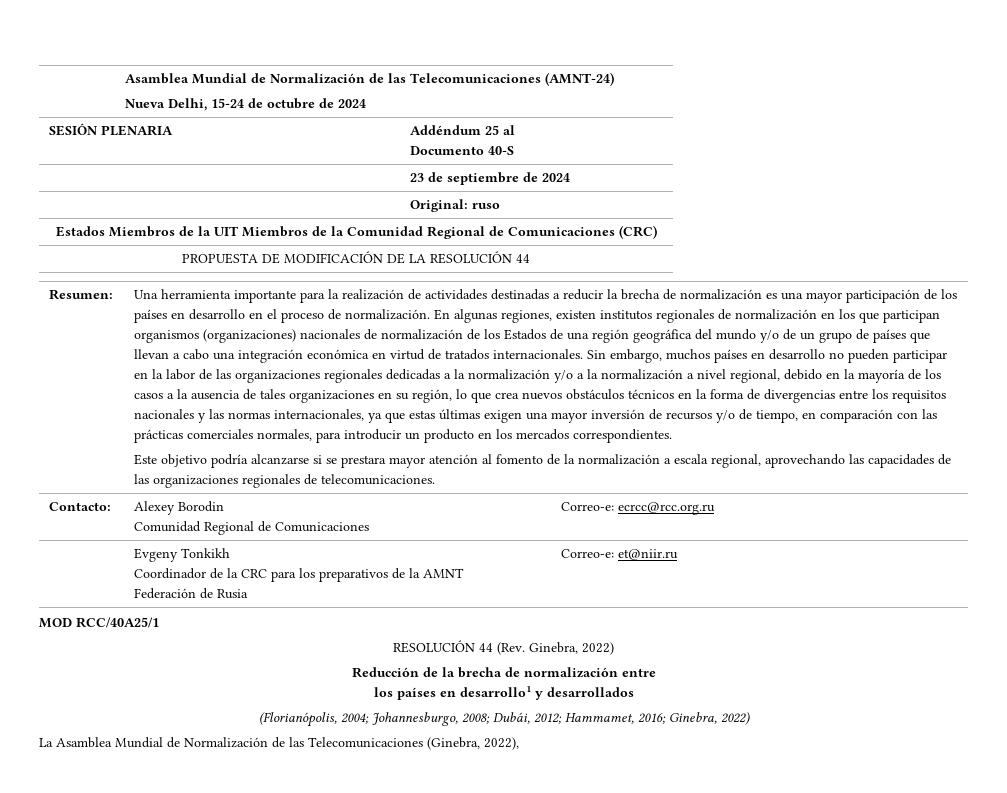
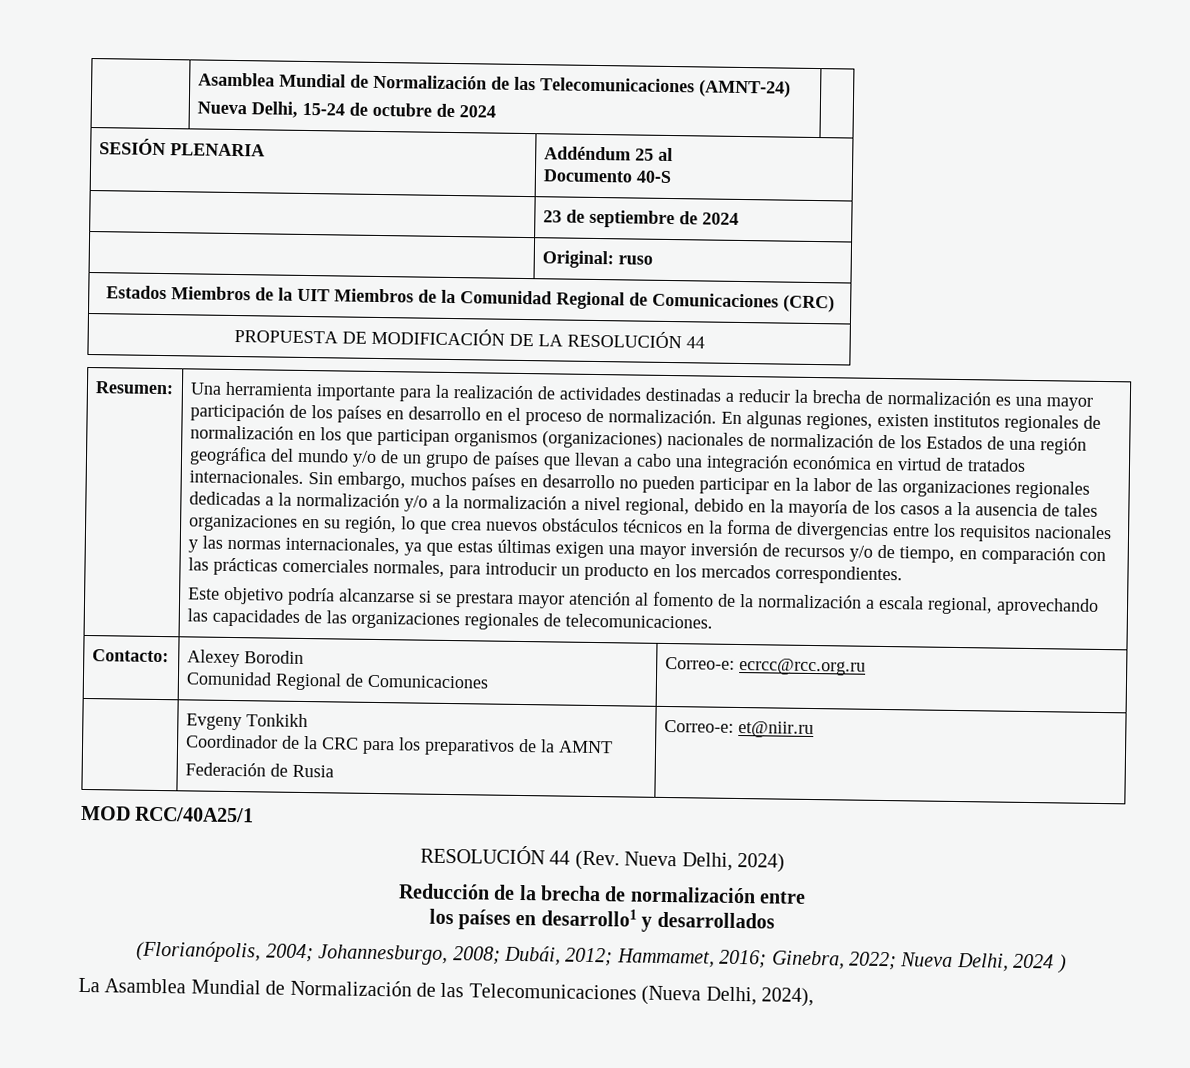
- RESOLUCIÓN 44 (Rev. Ginebra, 2022)
+ RESOLUCIÓN 44 (Rev. Nueva Delhi, 2024)
- (Florianópolis, 2004; Johannesburgo, 2008; Dubái, 2012; Hammamet, 2016; Ginebra, 2022)
+ (Florianópolis, 2004; Johannesburgo, 2008; Dubái, 2012; Hammamet, 2016; Ginebra, 2022; Nueva Delhi, 2024 )
- La Asamblea Mundial de Normalización de las Telecomunicaciones (Ginebra, 2022),
+ La Asamblea Mundial de Normalización de las Telecomunicaciones (Nueva Delhi, 2024),

